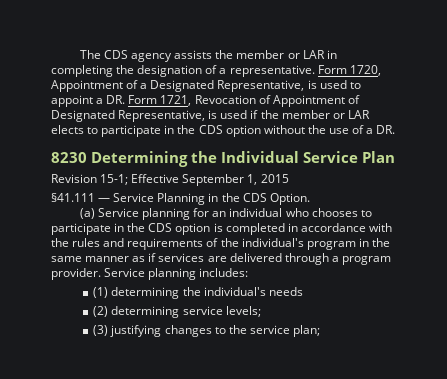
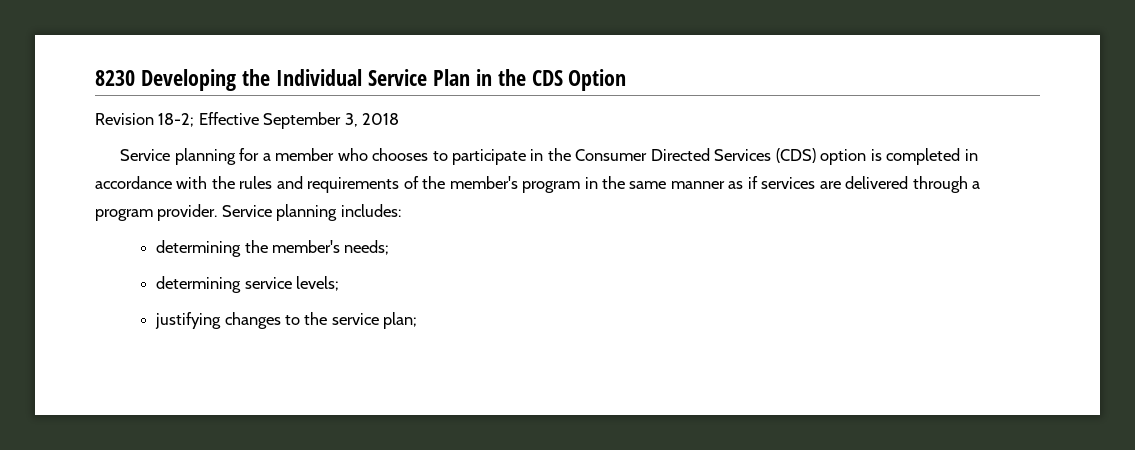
- The CDS agency assists the member or LAR in completing the designation of a representative. Form 1720, Appointment of a Designated Representative, is used to appoint a DR. Form 1721, Revocation of Appointment of Designated Representative, is used if the member or LAR elects to participate in the CDS option without the use of a DR.
- 8230 Determining the Individual Service Plan
- Revision 15-1; Effective September 1, 2015
- §41.111 — Service Planning in the CDS Option.
- (a) Service planning for an individual who chooses to participate in the CDS option is completed in accordance with the rules and requirements of the individual's program in the same manner as if services are delivered through a program provider.
+ 8230 Developing the Individual Service Plan in the CDS Option
+ Revision 18-2; Effective September 3, 2018
+ Service planning for a member who chooses to participate in the Consumer Directed Services (CDS) option is completed in accordance with the rules and requirements of the member's program in the same manner as if services are delivered through a program provider.
- (1) determining the individual's needs
- (2) determining service levels;
+ determining the member's needs;
+ determining service levels;
- (3) justifying changes to the service plan;
+ justifying changes to the service plan;

